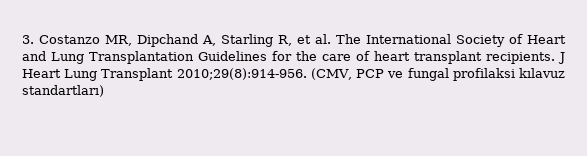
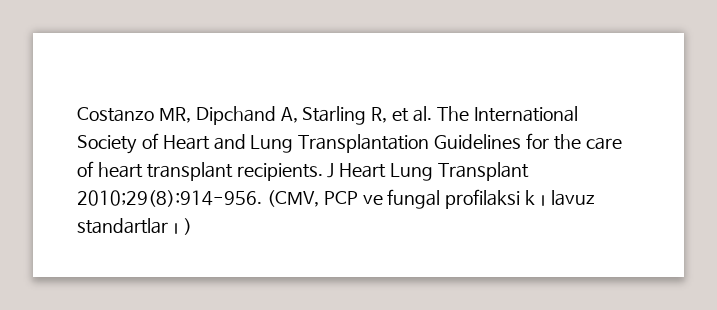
- 3. Costanzo MR, Dipchand A, Starling R, et al. The International Society of Heart and Lung Transplantation Guidelines for the care of heart transplant recipients.
+ Costanzo MR, Dipchand A, Starling R, et al. The International Society of Heart and Lung Transplantation Guidelines for the care of heart transplant recipients.

